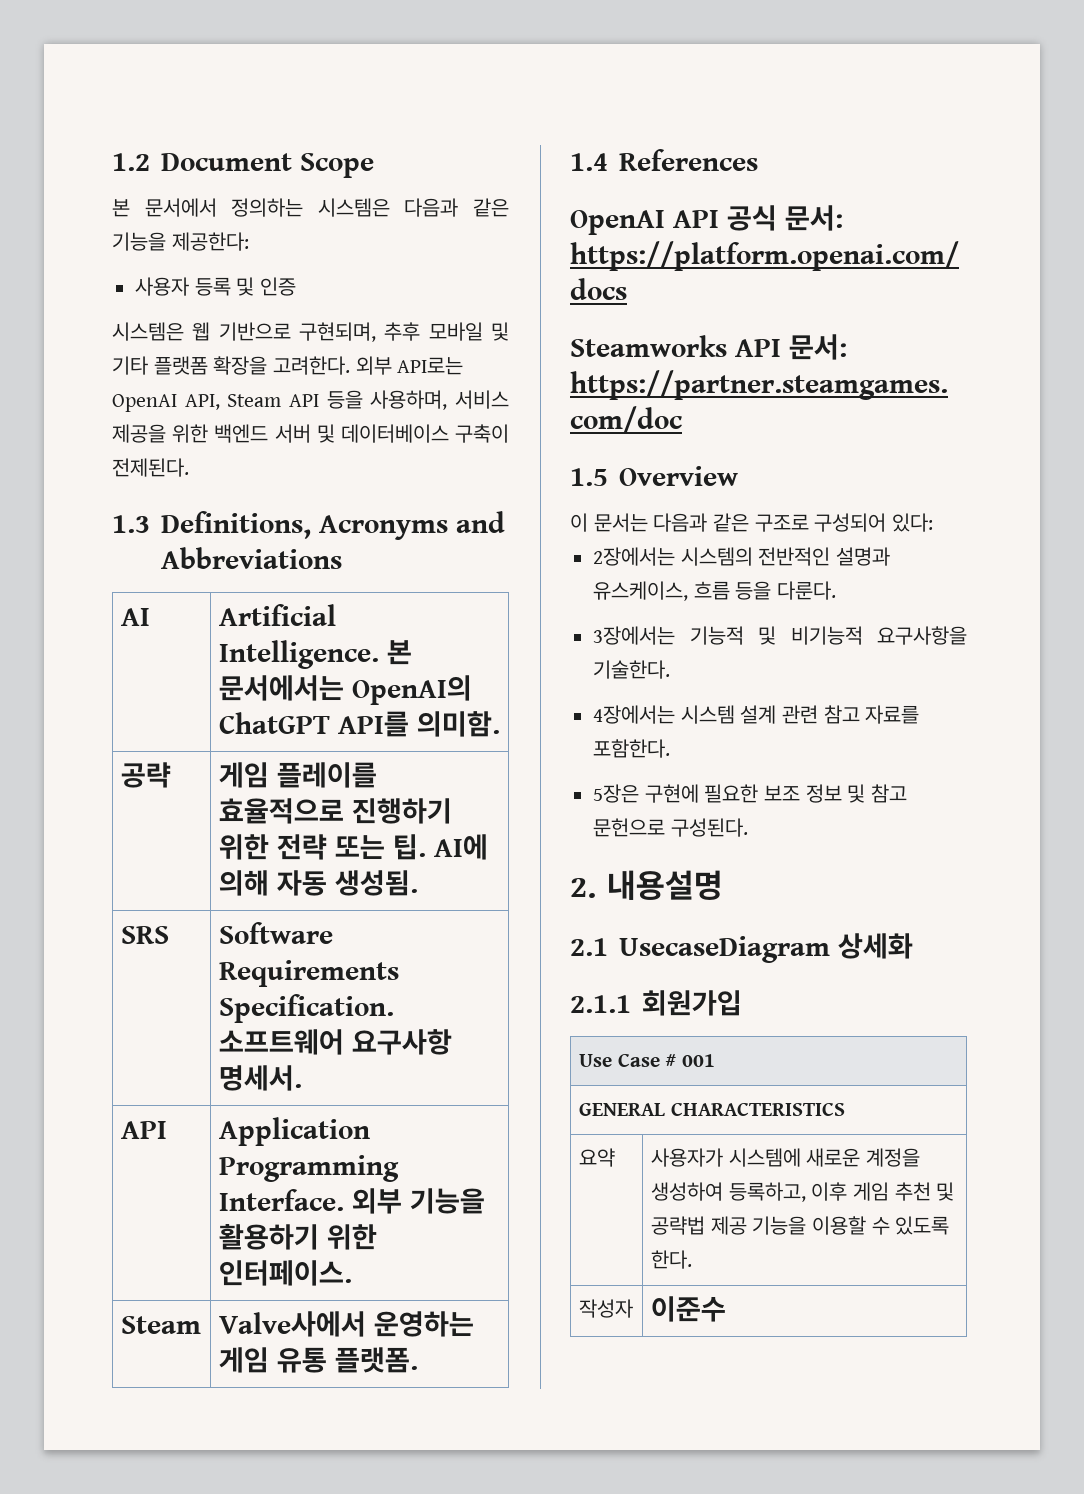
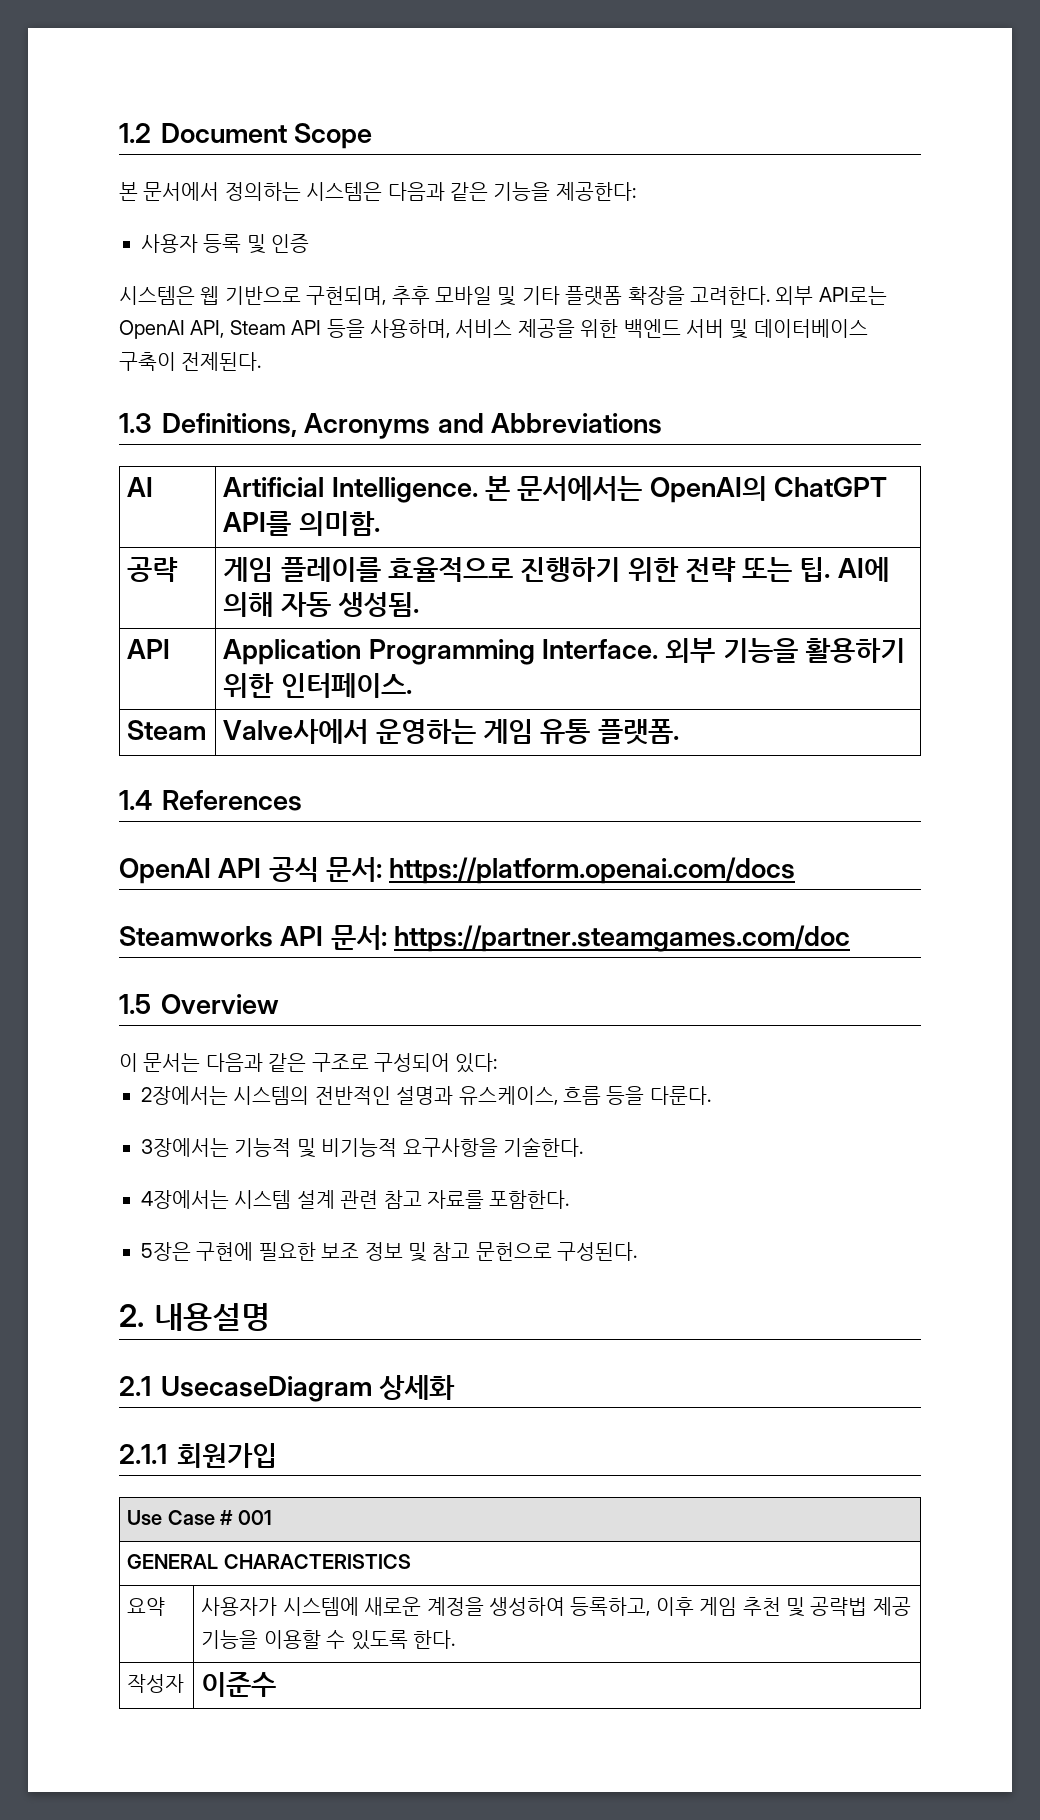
- SRS | Software Requirements Specification. 소프트웨어 요구사항 명세서.

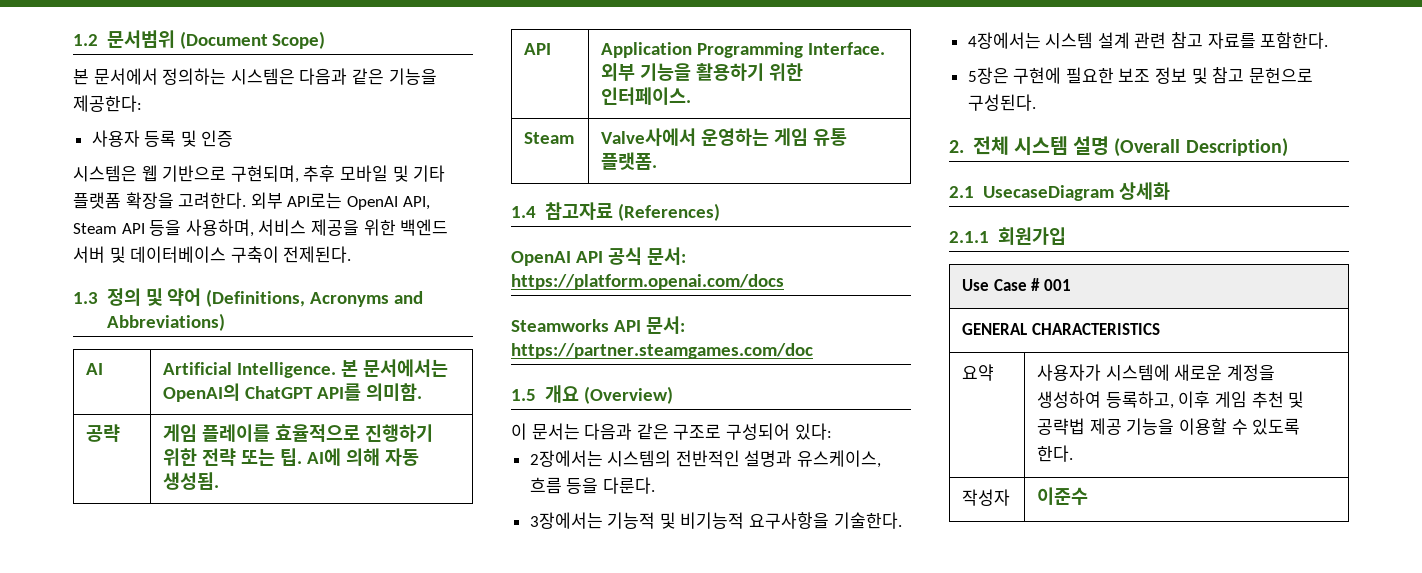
- 1.2 Document Scope
+ 1.2 문서범위 (Document Scope)
- 1.3 Definitions, Acronyms and Abbreviations
+ 1.3 정의 및 약어 (Definitions, Acronyms and Abbreviations)
- 1.4 References
+ 1.4 참고자료 (References)
- 1.5 Overview
+ 1.5 개요 (Overview)
- 2. 내용설명
+ 2. 전체 시스템 설명 (Overall Description)

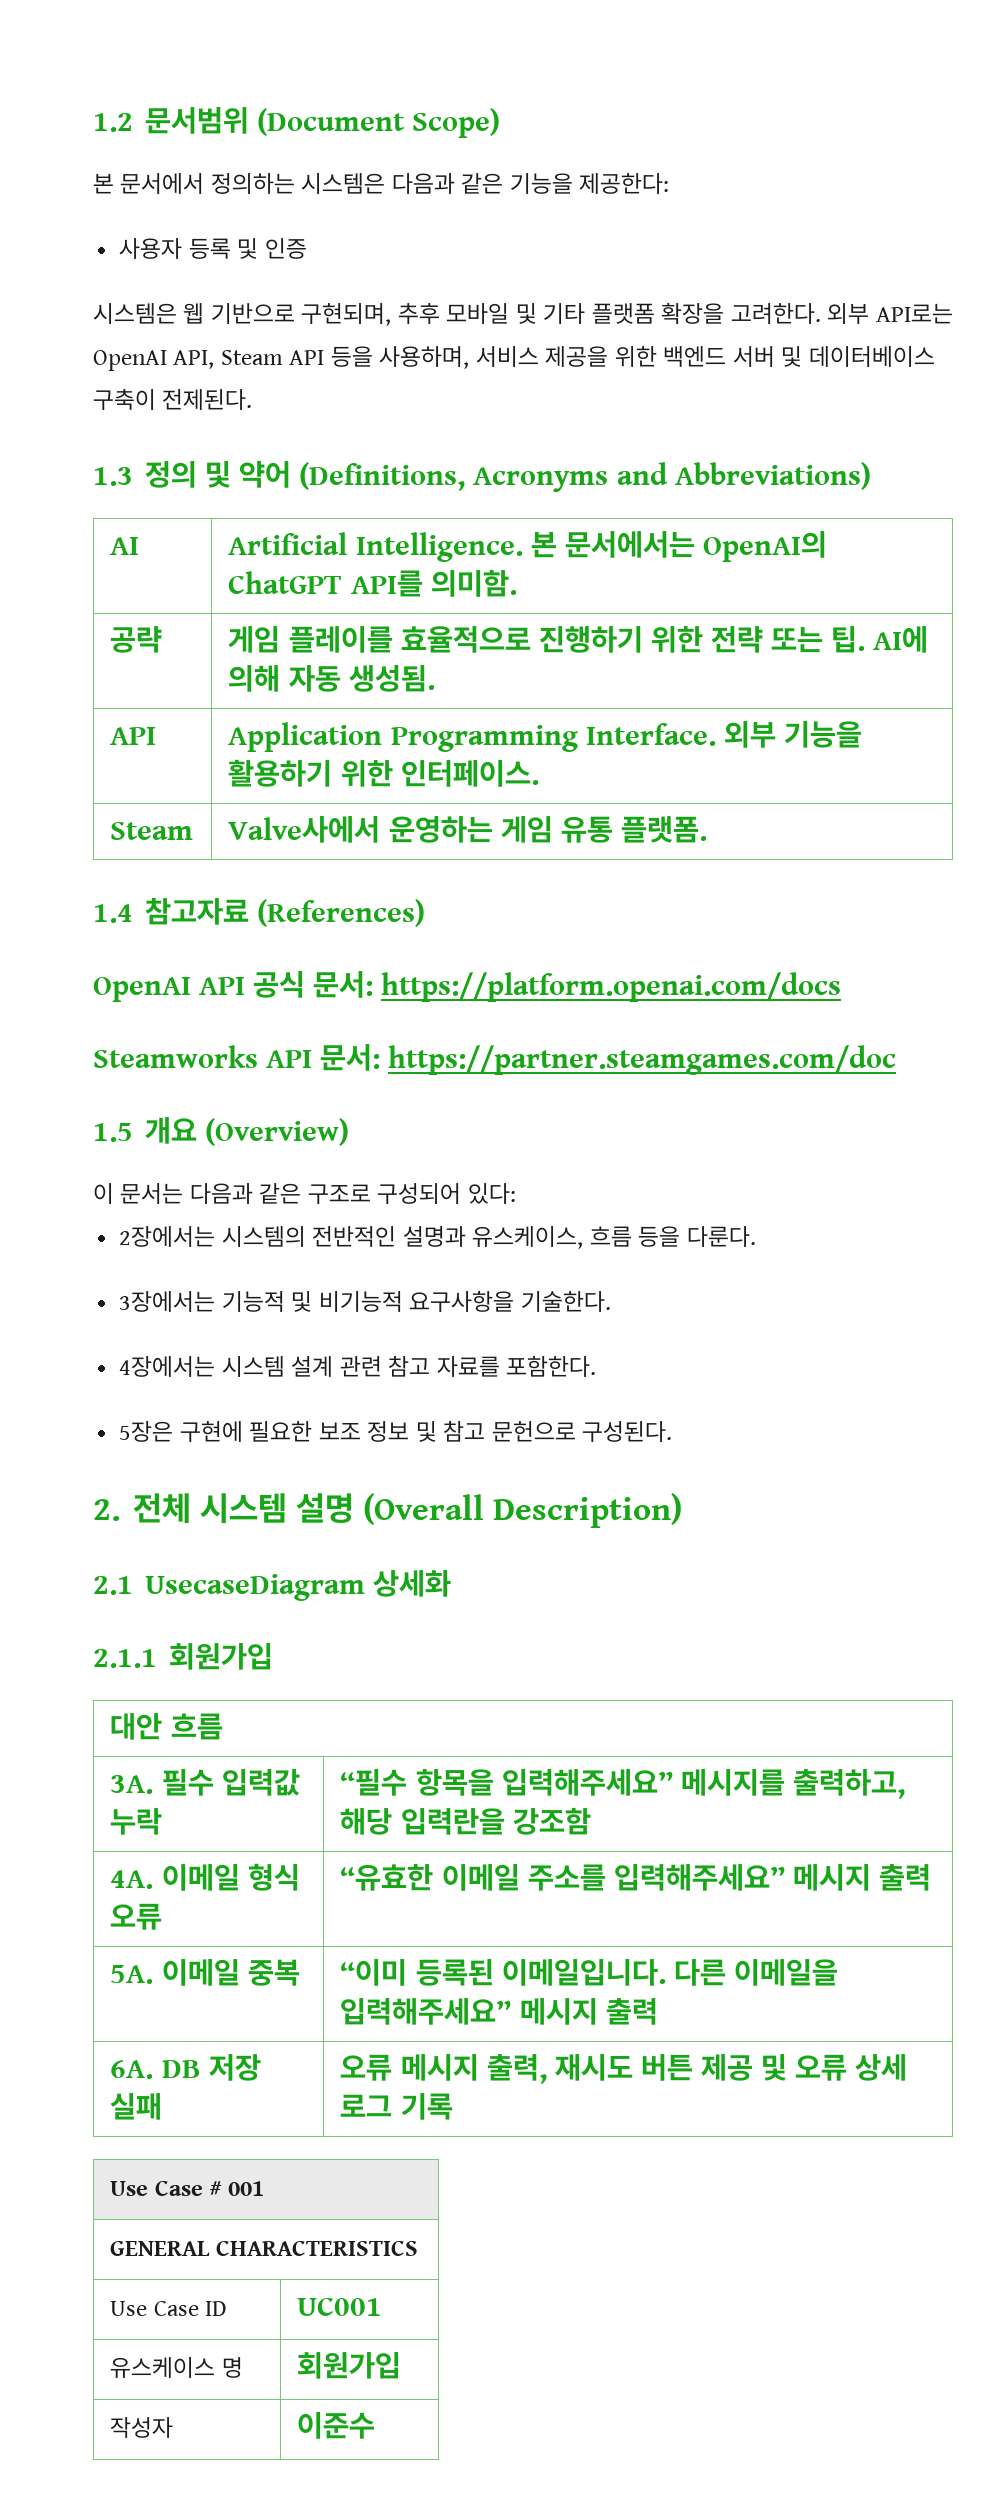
+ 대안 흐름
+ 3A. 필수 입력값 누락 | “필수 항목을 입력해주세요” 메시지를 출력하고, 해당 입력란을 강조함
+ 4A. 이메일 형식 오류 | “유효한 이메일 주소를 입력해주세요” 메시지 출력
+ 5A. 이메일 중복 | “이미 등록된 이메일입니다. 다른 이메일을 입력해주세요” 메시지 출력
+ 6A. DB 저장 실패 | 오류 메시지 출력, 재시도 버튼 제공 및 오류 상세 로그 기록
- 요약 | 사용자가 시스템에 새로운 계정을 생성하여 등록하고, 이후 게임 추천 및 공략법 제공 기능을 이용할 수 있도록 한다.
+ Use Case ID | UC001
+ 유스케이스 명 | 회원가입

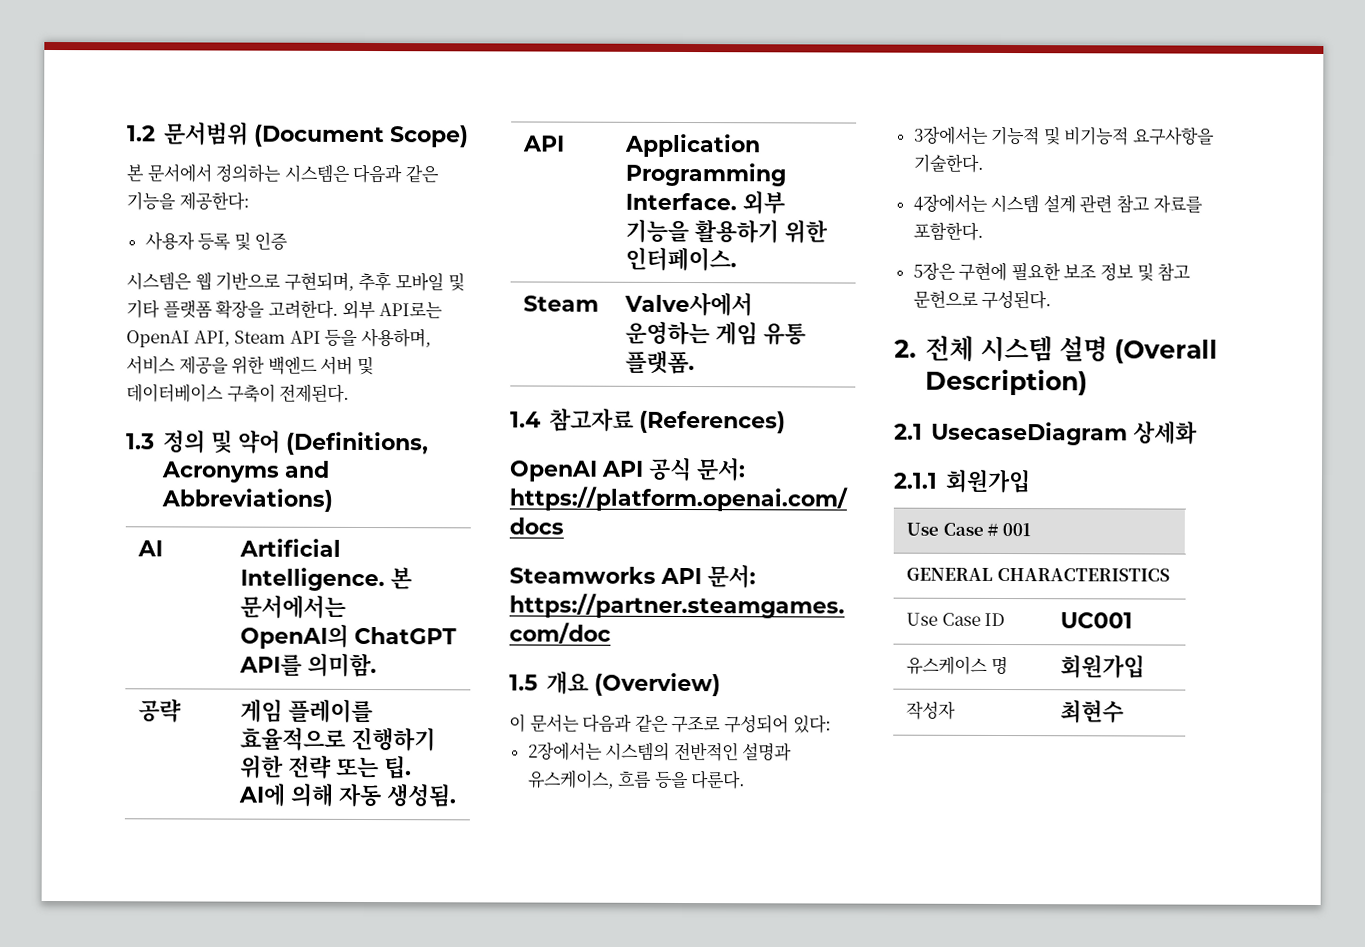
- 대안 흐름
- 3A. 필수 입력값 누락 | “필수 항목을 입력해주세요” 메시지를 출력하고, 해당 입력란을 강조함
- 4A. 이메일 형식 오류 | “유효한 이메일 주소를 입력해주세요” 메시지 출력
- 5A. 이메일 중복 | “이미 등록된 이메일입니다. 다른 이메일을 입력해주세요” 메시지 출력
- 6A. DB 저장 실패 | 오류 메시지 출력, 재시도 버튼 제공 및 오류 상세 로그 기록
- 작성자 | 이준수
+ 작성자 | 최현수

